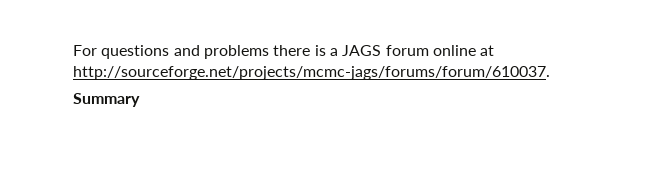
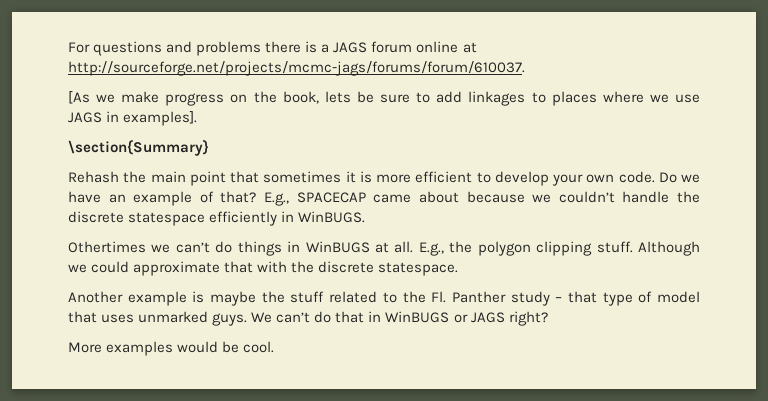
- Summary
+ [As we make progress on the book, lets be sure to add linkages to places where we use JAGS in examples].
+ \section{Summary}
+ Rehash the main point that sometimes it is more efficient to develop your own code. Do we have an example of that? E.g., SPACECAP came about because we couldn’t handle the discrete statespace efficiently in WinBUGS.
+ Othertimes we can’t do things in WinBUGS at all. E.g., the polygon clipping stuff. Although we could approximate that with the discrete statespace.
+ Another example is maybe the stuff related to the Fl. Panther study – that type of model that uses unmarked guys. We can’t do that in WinBUGS or JAGS right?
+ More examples would be cool.

